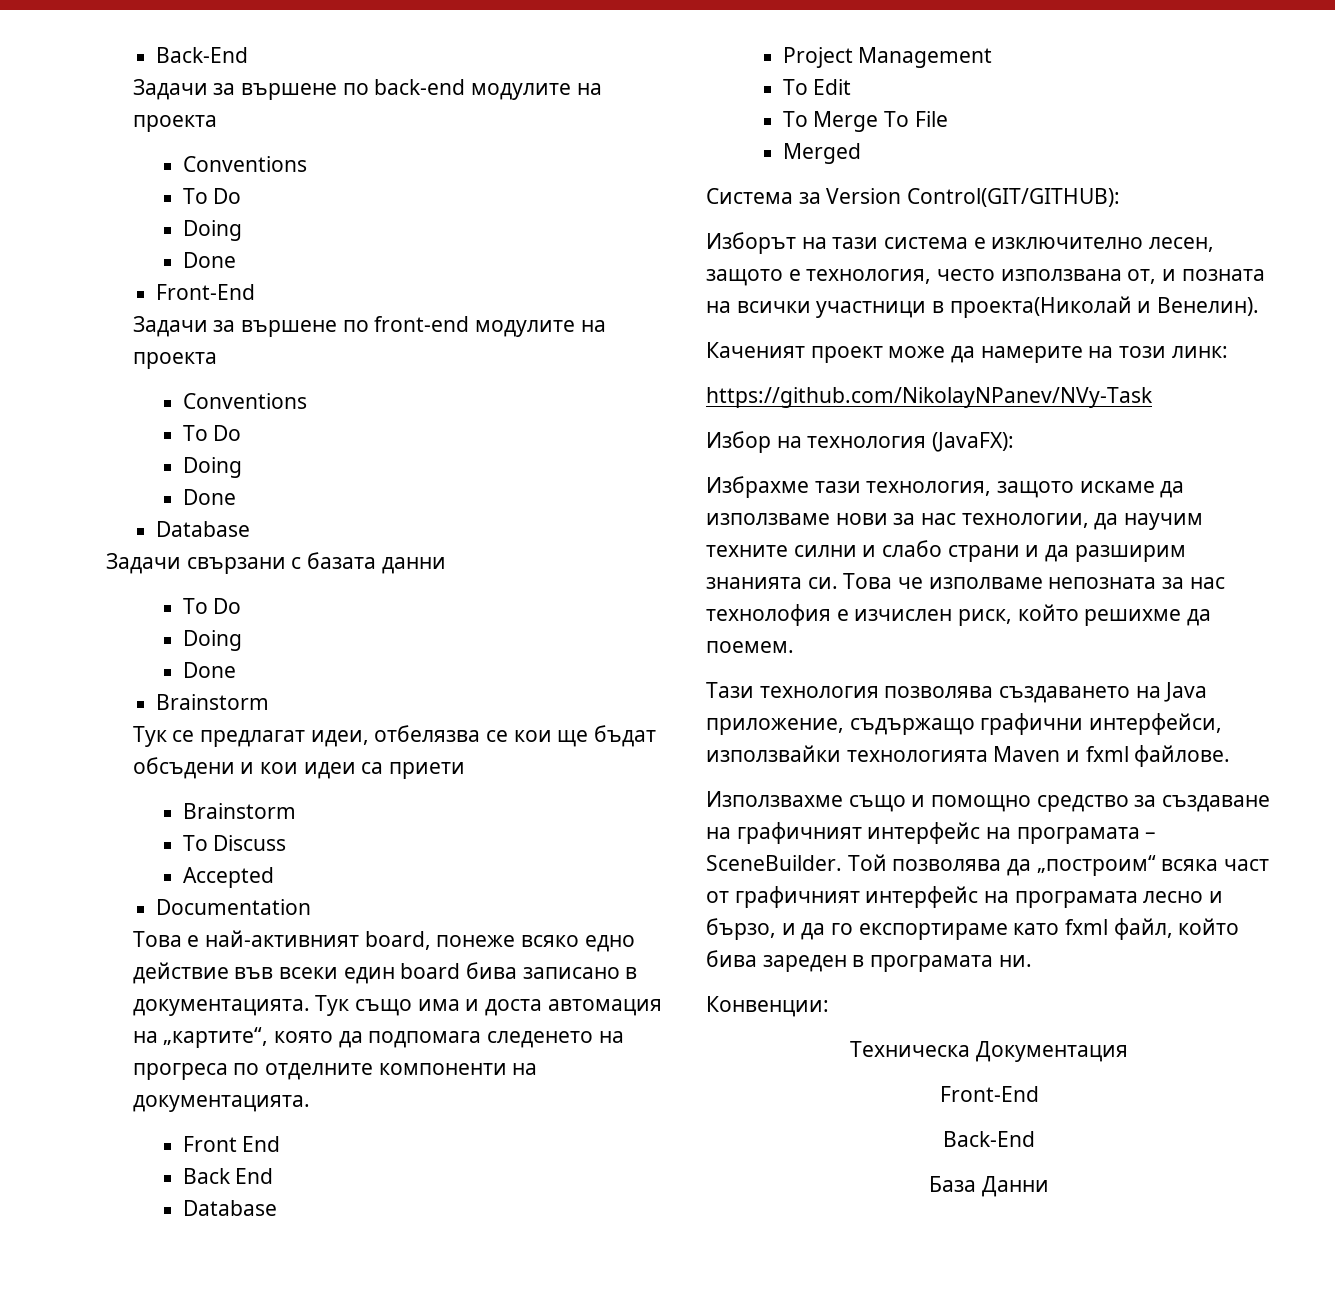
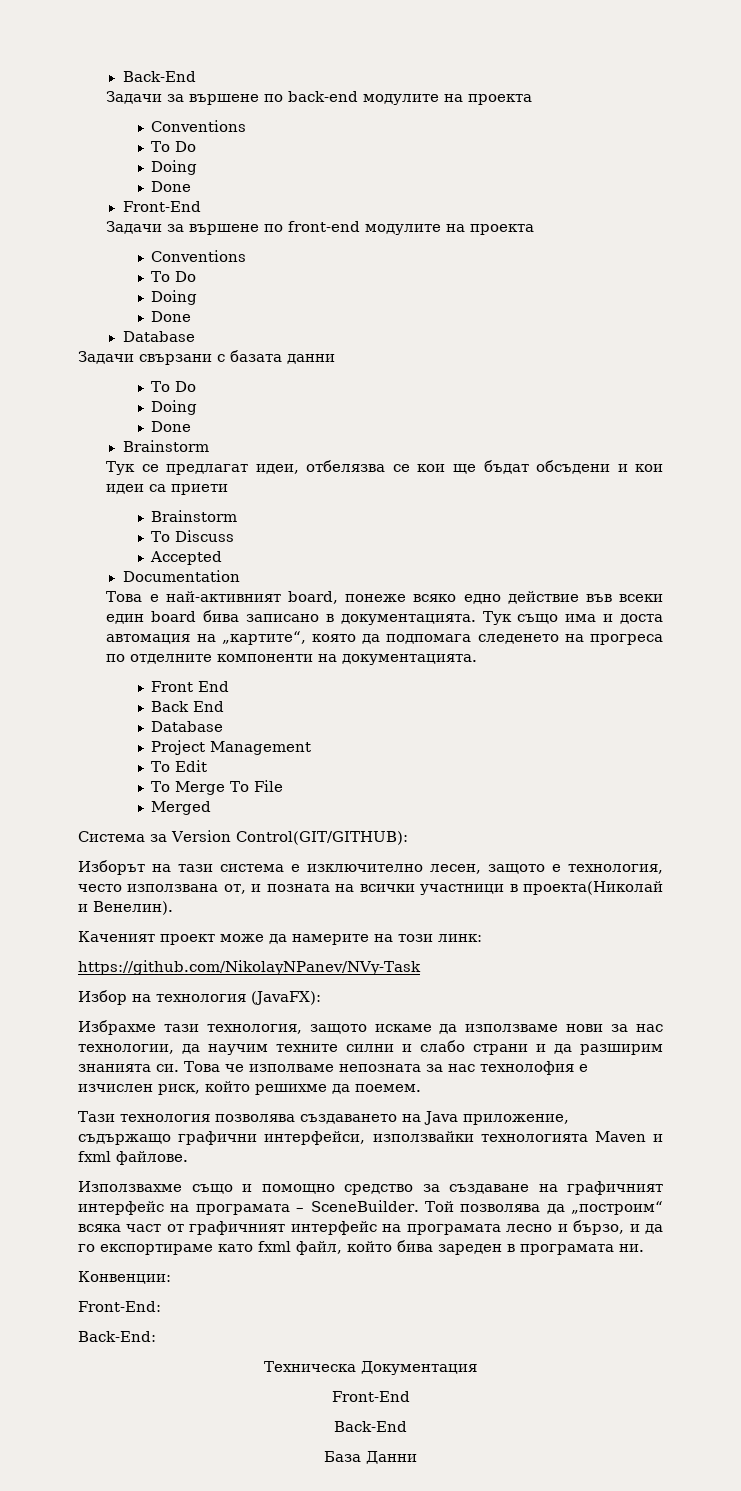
+ Front-End:
+ Back-End:

